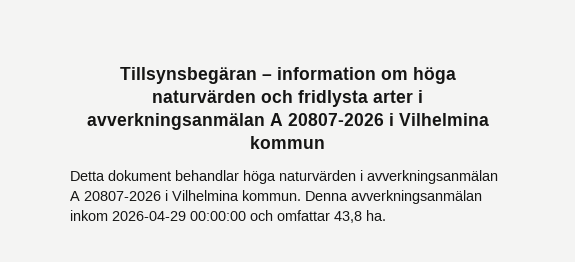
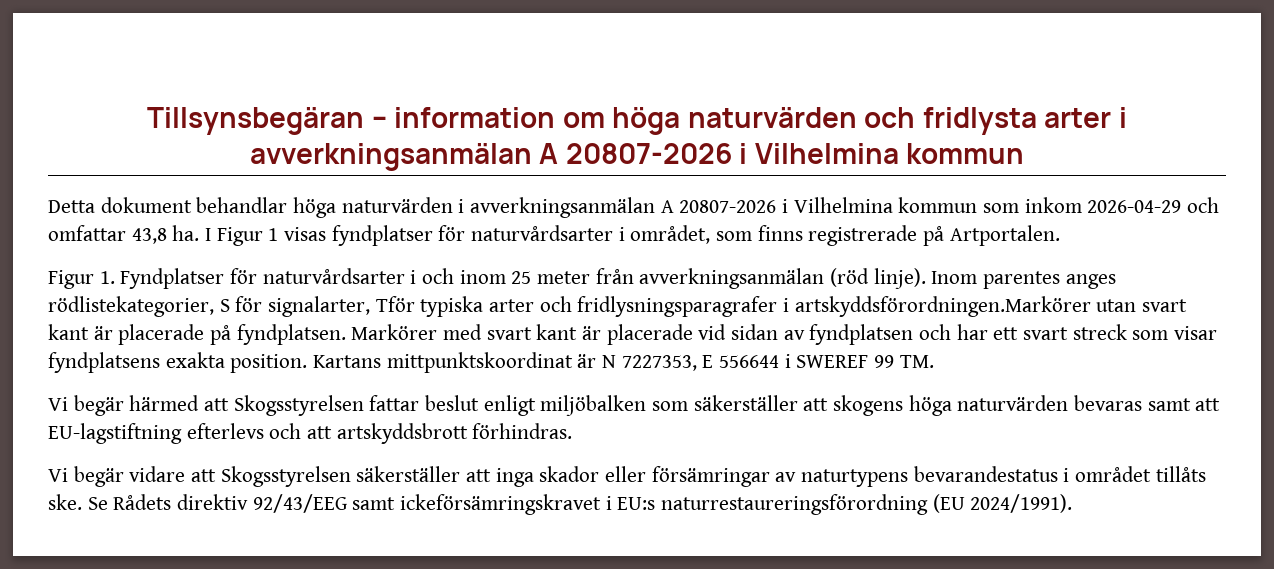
- Detta dokument behandlar höga naturvärden i avverkningsanmälan A 20807-2026 i Vilhelmina kommun. Denna avverkningsanmälan inkom 2026-04-29 00:00:00 och omfattar 43,8 ha.
+ Detta dokument behandlar höga naturvärden i avverkningsanmälan A 20807-2026 i Vilhelmina kommun som inkom 2026-04-29 och omfattar 43,8 ha.
+ I Figur 1 visas fyndplatser för naturvårdsarter i området, som finns registrerade på Artportalen.
+ Figur 1. Fyndplatser för naturvårdsarter i och inom 25 meter från avverkningsanmälan (röd linje). Inom parentes anges rödlistekategorier, S för signalarter, Tför typiska arter och fridlysningsparagrafer i artskyddsförordningen.Markörer utan svart kant är placerade på fyndplatsen. Markörer med svart kant är placerade vid sidan av fyndplatsen och har ett svart streck som visar fyndplatsens exakta position. Kartans mittpunktskoordinat är N 7227353, E 556644 i SWEREF 99 TM.
+ Vi begär härmed att Skogsstyrelsen fattar beslut enligt miljöbalken som säkerställer att skogens höga naturvärden bevaras samt att EU-lagstiftning efterlevs och att artskyddsbrott förhindras.
+ Vi begär vidare att Skogsstyrelsen säkerställer att inga skador eller försämringar av naturtypens bevarandestatus i området tillåts ske. Se Rådets direktiv 92/43/EEG samt ickeförsämringskravet i EU:s naturrestaureringsförordning (EU 2024/1991).

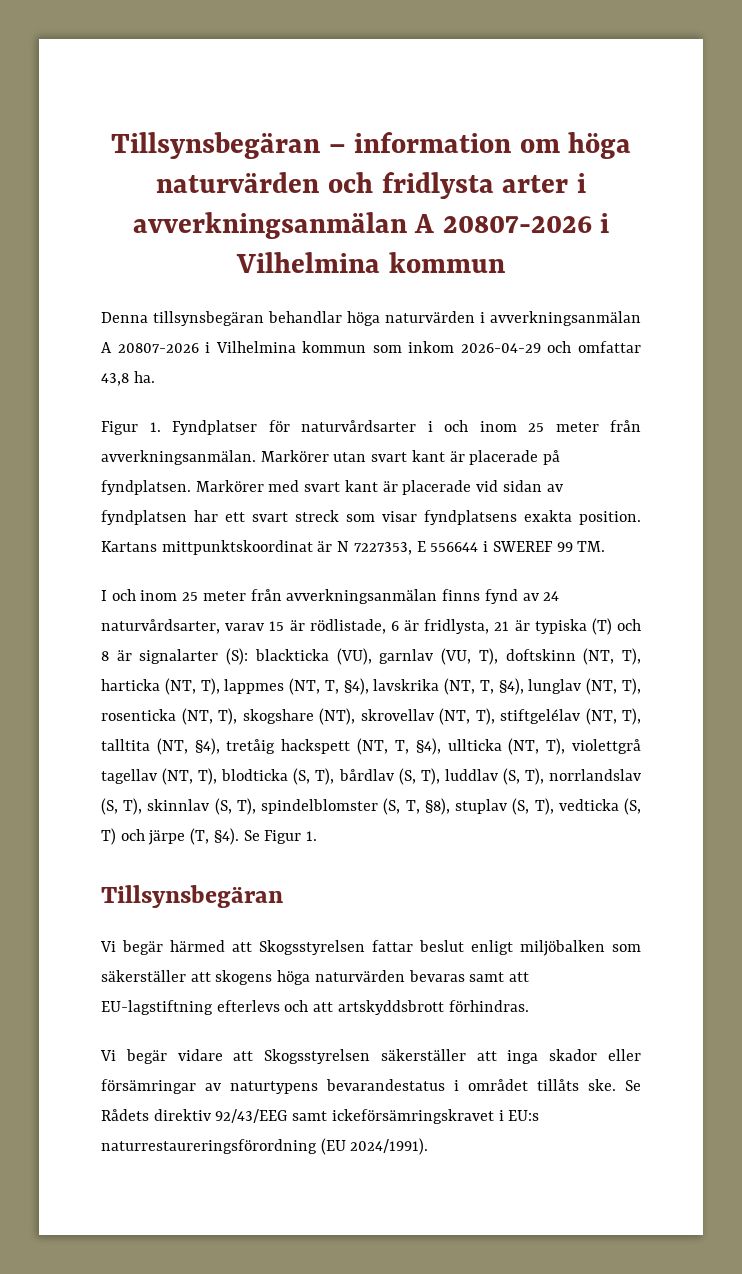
- Detta dokument behandlar höga naturvärden i avverkningsanmälan A 20807-2026 i Vilhelmina kommun som inkom 2026-04-29 och omfattar 43,8 ha. I Figur 1 visas fyndplatser för naturvårdsarter i området, som finns registrerade på Artportalen.
+ Denna tillsynsbegäran behandlar höga naturvärden i avverkningsanmälan A 20807-2026 i Vilhelmina kommun som inkom 2026-04-29 och omfattar 43,8 ha.
- Figur 1. Fyndplatser för naturvårdsarter i och inom 25 meter från avverkningsanmälan (röd linje). Inom parentes anges rödlistekategorier, S för signalarter, Tför typiska arter och fridlysningsparagrafer i artskyddsförordningen.Markörer utan svart kant är placerade på fyndplatsen.
+ Figur 1. Fyndplatser för naturvårdsarter i och inom 25 meter från avverkningsanmälan. Markörer utan svart kant är placerade på fyndplatsen.
- Markörer med svart kant är placerade vid sidan av fyndplatsen och har ett svart streck som visar fyndplatsens exakta position.
+ Markörer med svart kant är placerade vid sidan av fyndplatsen har ett svart streck som visar fyndplatsens exakta position.
+ I och inom 25 meter från avverkningsanmälan finns fynd av 24 naturvårdsarter, varav 15 är rödlistade, 6 är fridlysta, 21 är typiska (T) och 8 är signalarter (S): blackticka (VU), garnlav (VU, T), doftskinn (NT, T), harticka (NT, T), lappmes (NT, T, §4), lavskrika (NT, T, §4), lunglav (NT, T), rosenticka (NT, T), skogshare (NT), skrovellav (NT, T), stiftgelélav (NT, T), talltita (NT, §4), tretåig hackspett (NT, T, §4), ullticka (NT, T), violettgrå tagellav (NT, T), blodticka (S, T), bårdlav (S, T), luddlav (S, T), norrlandslav (S, T), skinnlav (S, T), spindelblomster (S, T, §8), stuplav (S, T), vedticka (S, T) och järpe (T, §4). Se Figur 1.
+ Tillsynsbegäran

